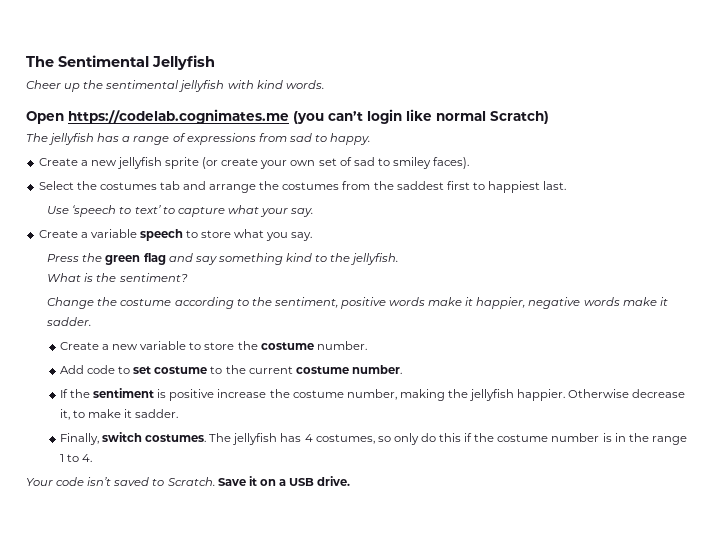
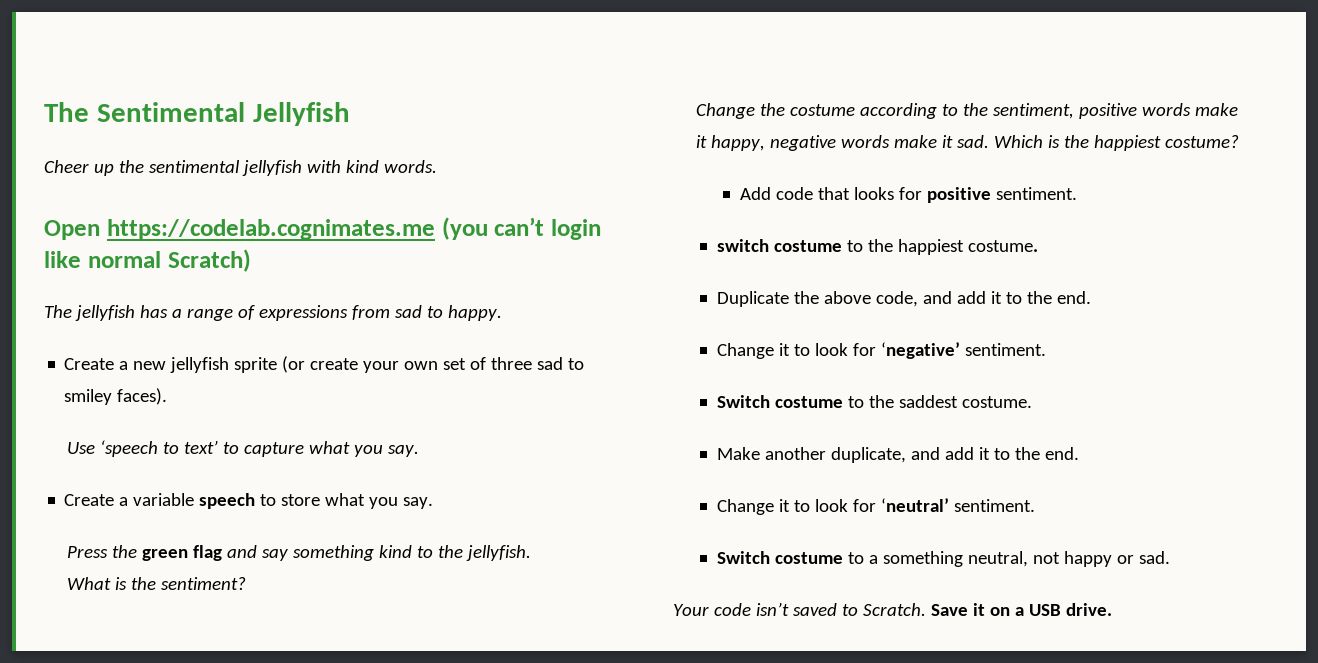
- Create a new jellyfish sprite (or create your own set of sad to smiley faces).
+ Create a new jellyfish sprite (or create your own set of three sad to smiley faces).
- Select the costumes tab and arrange the costumes from the saddest first to happiest last.
- Use ‘speech to text’ to capture what your say.
+ Use ‘speech to text’ to capture what you say.
- Change the costume according to the sentiment, positive words make it happier, negative words make it sadder.
- Create a new variable to store the costume number.
- Add code to set costume to the current costume number.
- If the sentiment is positive increase the costume number, making the jellyfish happier. Otherwise decrease it, to make it sadder.
- Finally, switch costumes. The jellyfish has 4 costumes, so only do this if the costume number is in the range 1 to 4.
+ Change the costume according to the sentiment, positive words make it happy, negative words make it sad. Which is the happiest costume?
+ Add code that looks for positive sentiment.
+ switch costume to the happiest costume.
+ Duplicate the above code, and add it to the end.
+ Change it to look for ‘negative’ sentiment.
+ Switch costume to the saddest costume.
+ Make another duplicate, and add it to the end.
+ Change it to look for ‘neutral’ sentiment.
+ Switch costume to a something neutral, not happy or sad.

